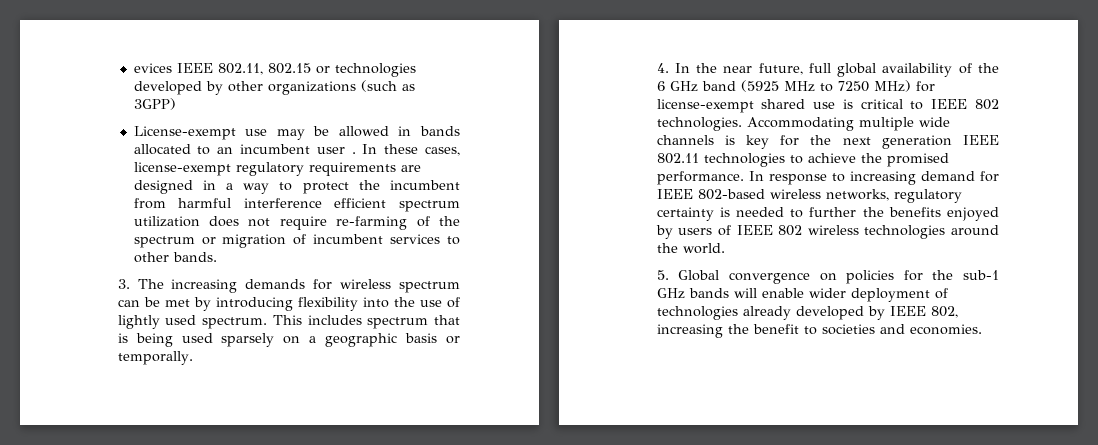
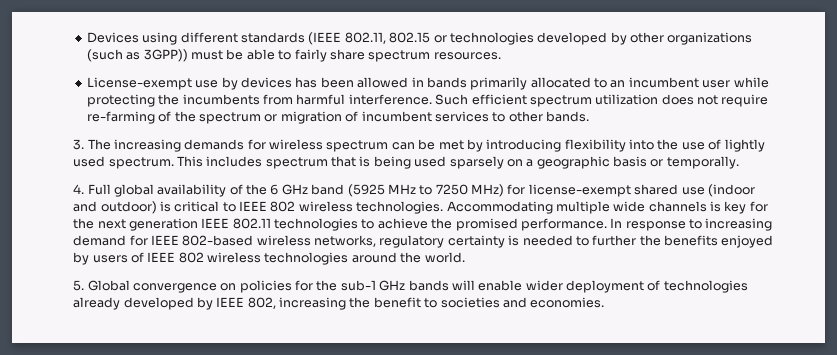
- evices IEEE 802.11, 802.15 or technologies developed by other organizations (such as 3GPP)
- License-exempt use may be allowed in bands allocated to an incumbent user . In these cases, license-exempt regulatory requirements are designed in a way to protect the incumbent from harmful interference efficient spectrum utilization does not require re-farming of the spectrum or migration of incumbent services to other bands.
+ Devices using different standards (IEEE 802.11, 802.15 or technologies developed by other organizations (such as 3GPP)) must be able to fairly share spectrum resources.
+ License-exempt use by devices has been allowed in bands primarily allocated to an incumbent user while protecting the incumbents from harmful interference. Such efficient spectrum utilization does not require re-farming of the spectrum or migration of incumbent services to other bands.
- 4. In the near future, full global availability of the 6 GHz band (5925 MHz to 7250 MHz) for license-exempt shared use is critical to IEEE 802 technologies.
+ 4. Full global availability of the 6 GHz band (5925 MHz to 7250 MHz) for license-exempt shared use (indoor and outdoor) is critical to IEEE 802 wireless technologies.

